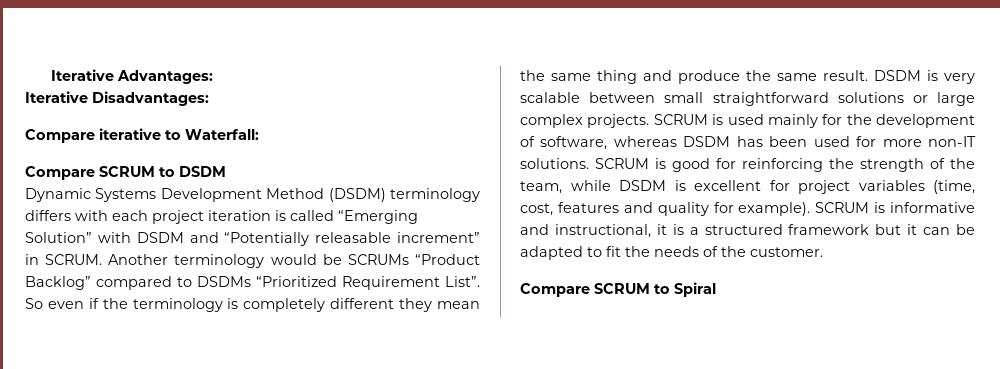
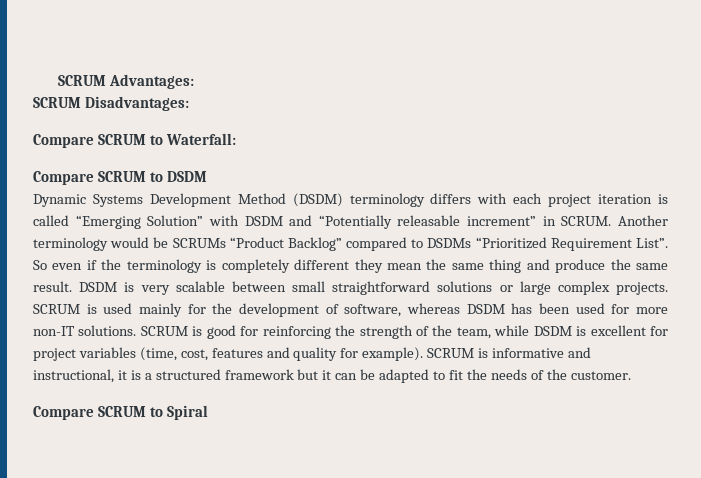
- Iterative Advantages:
+ SCRUM Advantages:
- Iterative Disadvantages:
+ SCRUM Disadvantages:
- Compare iterative to Waterfall:
+ Compare SCRUM to Waterfall:

